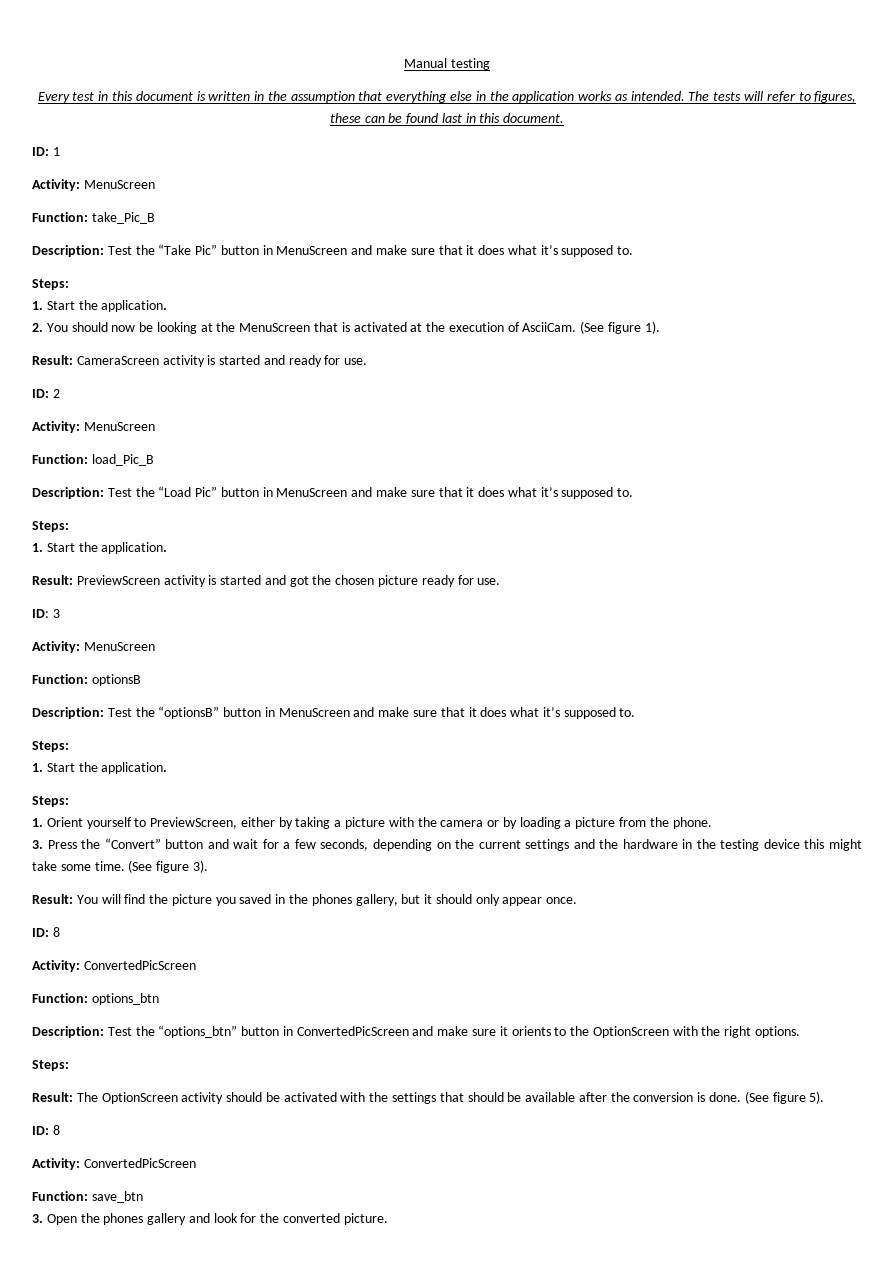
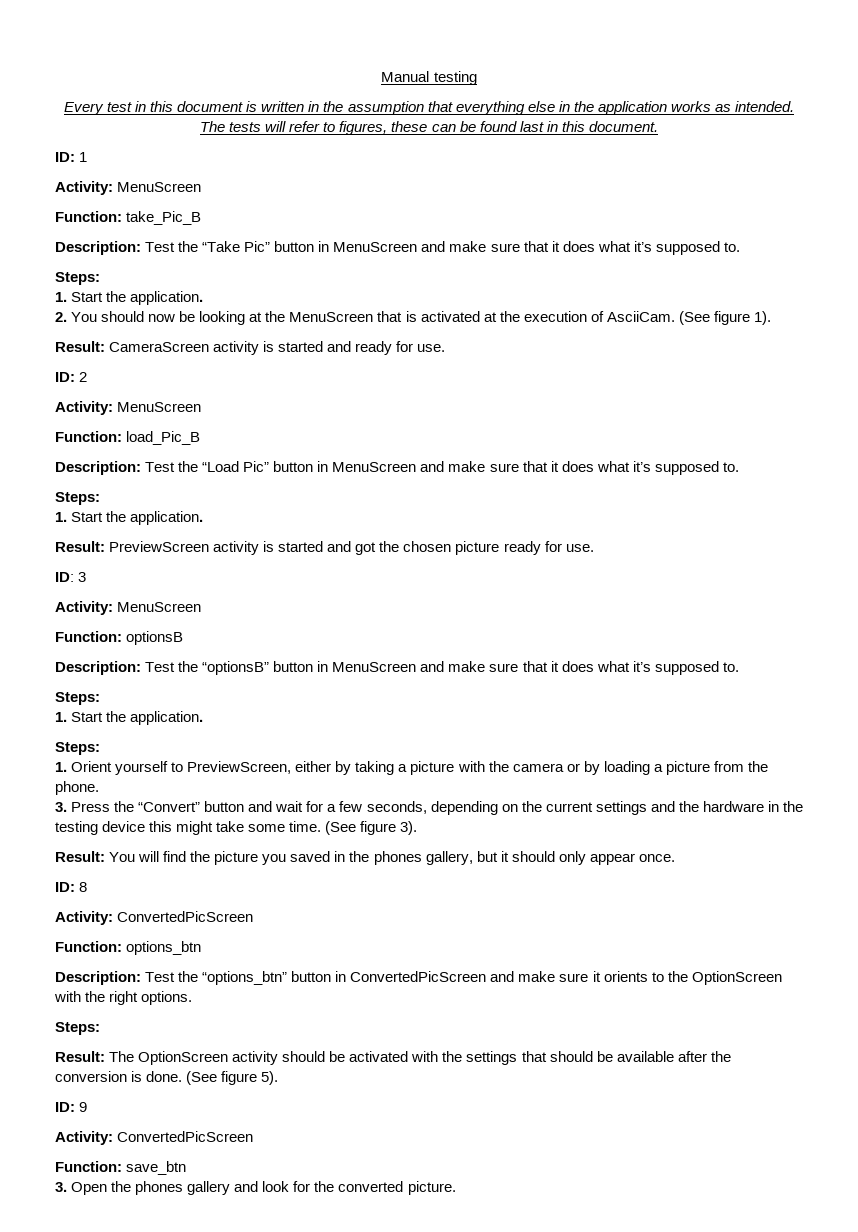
  (See figure 5).
- ID: 8
+ ID: 9

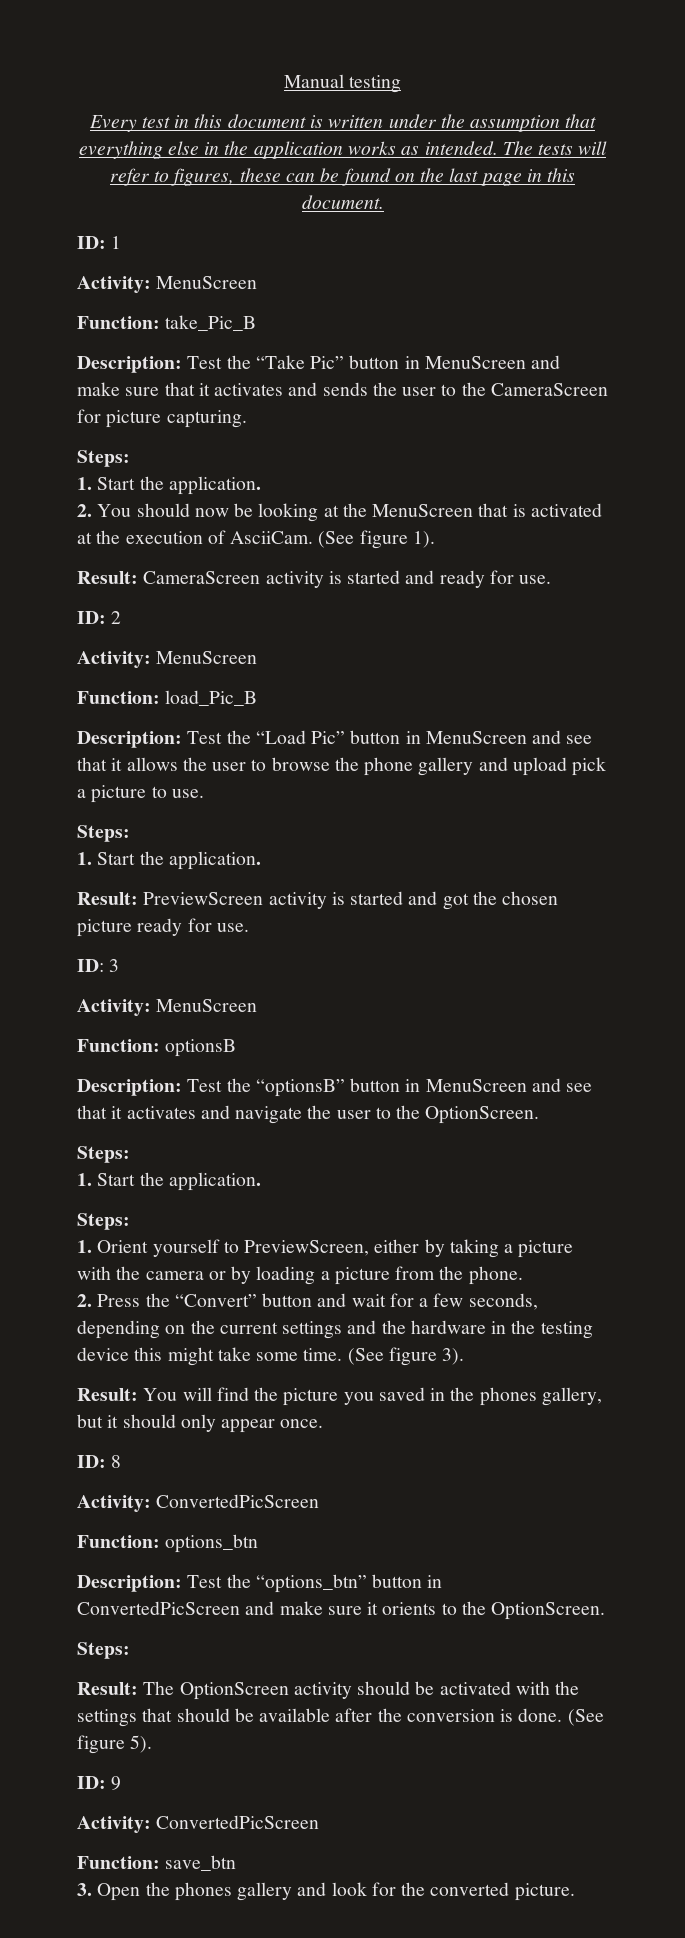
- Every test in this document is written in the assumption that everything else in the application works as intended.
+ Every test in this document is written under the assumption that everything else in the application works as intended.
- The tests will refer to figures, these can be found last in this document.
+ The tests will refer to figures, these can be found on the last page in this document.
- Description: Test the “Take Pic” button in MenuScreen and make sure that it does what it’s supposed to.
+ Description: Test the “Take Pic” button in MenuScreen and make sure that it activates and sends the user to the CameraScreen for picture capturing.
- Description: Test the “Load Pic” button in MenuScreen and make sure that it does what it’s supposed to.
+ Description: Test the “Load Pic” button in MenuScreen and see that it allows the user to browse the phone gallery and upload pick a picture to use.
- Description: Test the “optionsB” button in MenuScreen and make sure that it does what it’s supposed to.
+ Description: Test the “optionsB” button in MenuScreen and see that it activates and navigate the user to the OptionScreen.
- 3. Press the “Convert” button and wait for a few seconds, depending on the current settings and the hardware in the testing device this might take some time.
+ 2. Press the “Convert” button and wait for a few seconds, depending on the current settings and the hardware in the testing device this might take some time.
- Description: Test the “options_btn” button in ConvertedPicScreen and make sure it orients to the OptionScreen with the right options.
+ Description: Test the “options_btn” button in ConvertedPicScreen and make sure it orients to the OptionScreen.

